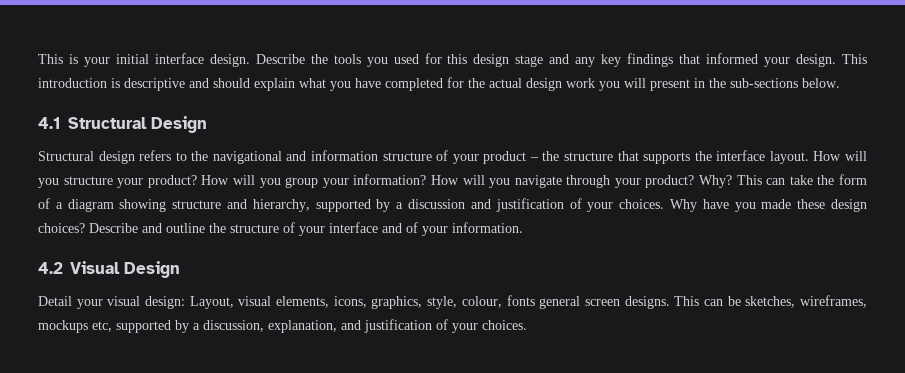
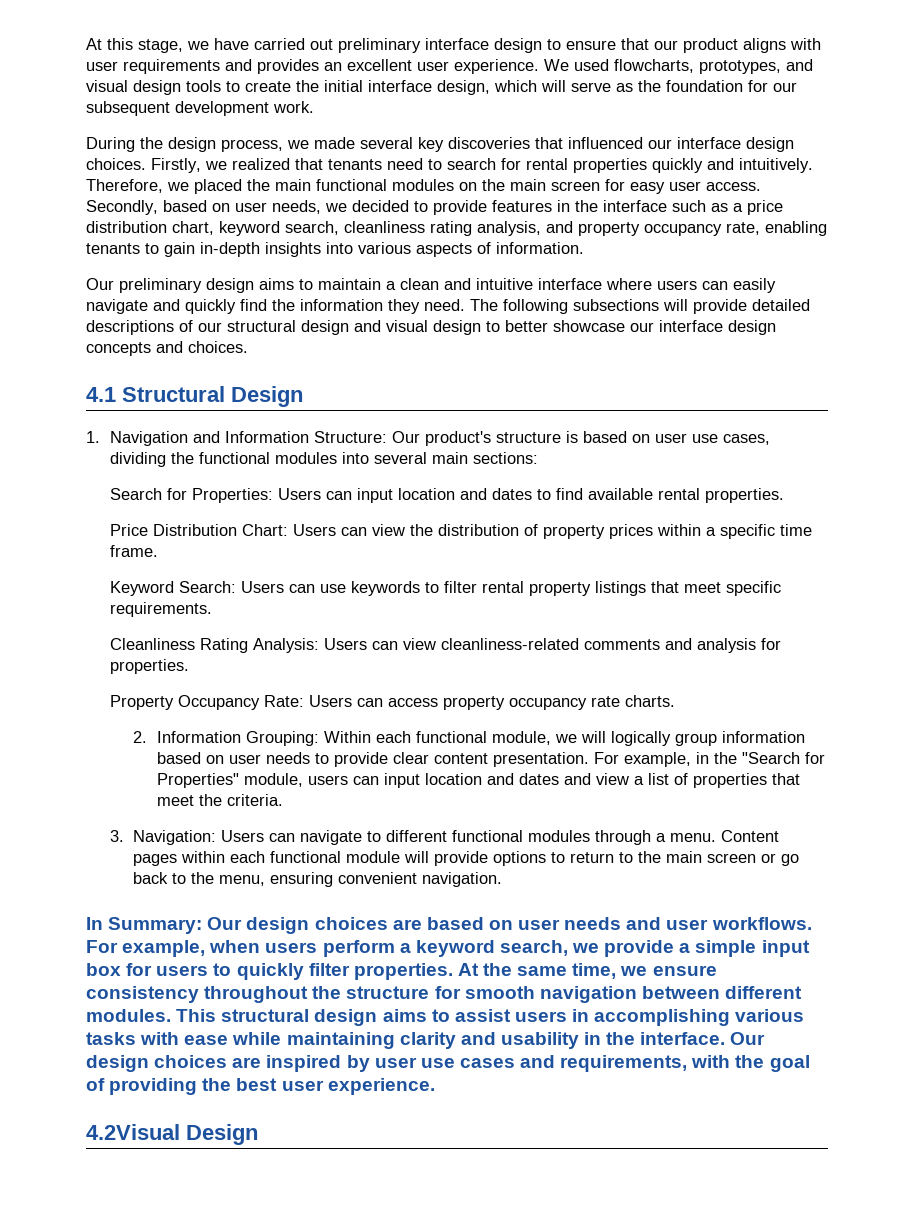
- This is your initial interface design. Describe the tools you used for this design stage and any key findings that informed your design. This introduction is descriptive and should explain what you have completed for the actual design work you will present in the sub-sections below.
+ At this stage, we have carried out preliminary interface design to ensure that our product aligns with user requirements and provides an excellent user experience. We used flowcharts, prototypes, and visual design tools to create the initial interface design, which will serve as the foundation for our subsequent development work.
+ During the design process, we made several key discoveries that influenced our interface design choices. Firstly, we realized that tenants need to search for rental properties quickly and intuitively. Therefore, we placed the main functional modules on the main screen for easy user access. Secondly, based on user needs, we decided to provide features in the interface such as a price distribution chart, keyword search, cleanliness rating analysis, and property occupancy rate, enabling tenants to gain in-depth insights into various aspects of information.
+ Our preliminary design aims to maintain a clean and intuitive interface where users can easily navigate and quickly find the information they need. The following subsections will provide detailed descriptions of our structural design and visual design to better showcase our interface design concepts and choices.
  4.1 Structural Design
- Structural design refers to the navigational and information structure of your product – the structure that supports the interface layout. How will you structure your product? How will you group your information? How will you navigate through your product? Why? This can take the form of a diagram showing structure and hierarchy, supported by a discussion and justification of your choices. Why have you made these design choices? Describe and outline the structure of your interface and of your information.
- 4.2 Visual Design
- Detail your visual design: Layout, visual elements, icons, graphics, style, colour, fonts general screen designs. This can be sketches, wireframes, mockups etc, supported by a discussion, explanation, and justification of your choices.
+ 1. Navigation and Information Structure: Our product's structure is based on user use cases, dividing the functional modules into several main sections:
+ Search for Properties: Users can input location and dates to find available rental properties.
+ Price Distribution Chart: Users can view the distribution of property prices within a specific time frame.
+ Keyword Search: Users can use keywords to filter rental property listings that meet specific requirements.
+ Cleanliness Rating Analysis: Users can view cleanliness-related comments and analysis for properties.
+ Property Occupancy Rate: Users can access property occupancy rate charts.
+ 2. Information Grouping: Within each functional module, we will logically group information based on user needs to provide clear content presentation. For example, in the "Search for Properties" module, users can input location and dates and view a list of properties that meet the criteria.
+ 3. Navigation: Users can navigate to different functional modules through a menu. Content pages within each functional module will provide options to return to the main screen or go back to the menu, ensuring convenient navigation.
+ In Summary: Our design choices are based on user needs and user workflows. For example, when users perform a keyword search, we provide a simple input box for users to quickly filter properties. At the same time, we ensure consistency throughout the structure for smooth navigation between different modules. This structural design aims to assist users in accomplishing various tasks with ease while maintaining clarity and usability in the interface. Our design choices are inspired by user use cases and requirements, with the goal of providing the best user experience.
+ 4.2Visual Design

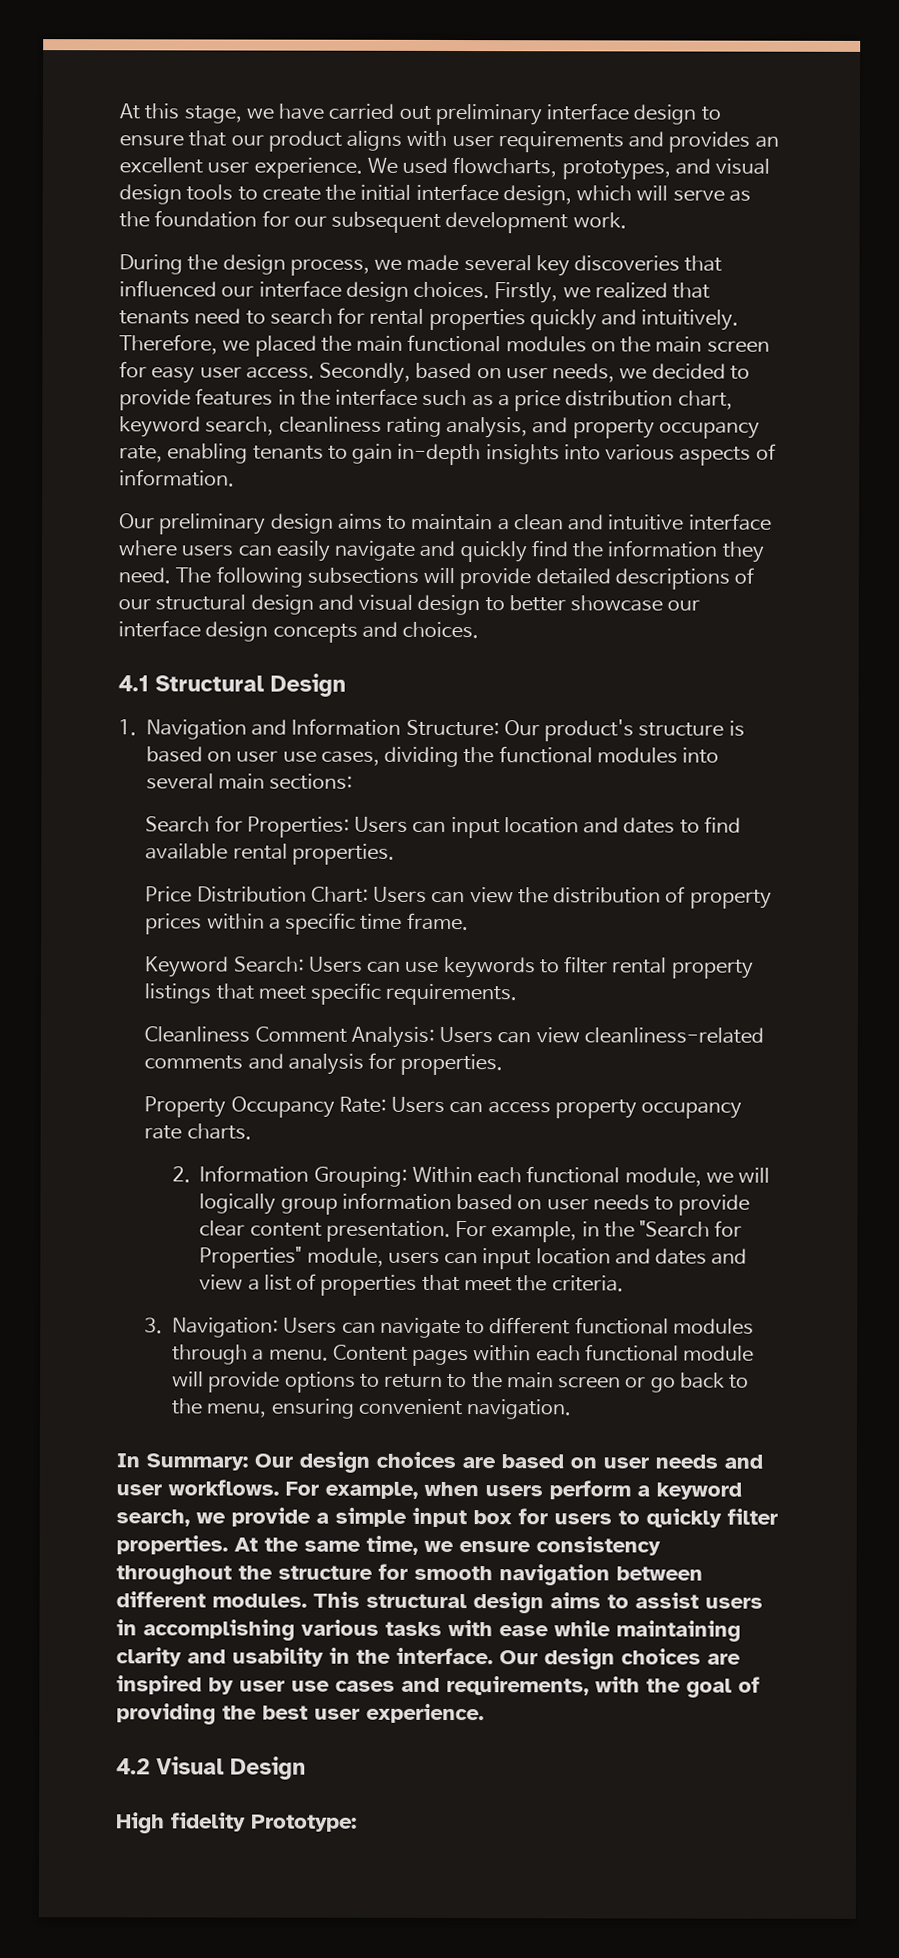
- Cleanliness Rating Analysis: Users can view cleanliness-related comments and analysis for properties.
+ Cleanliness Comment Analysis: Users can view cleanliness-related comments and analysis for properties.
- 4.2Visual Design
+ 4.2 Visual Design
+ High fidelity Prototype:

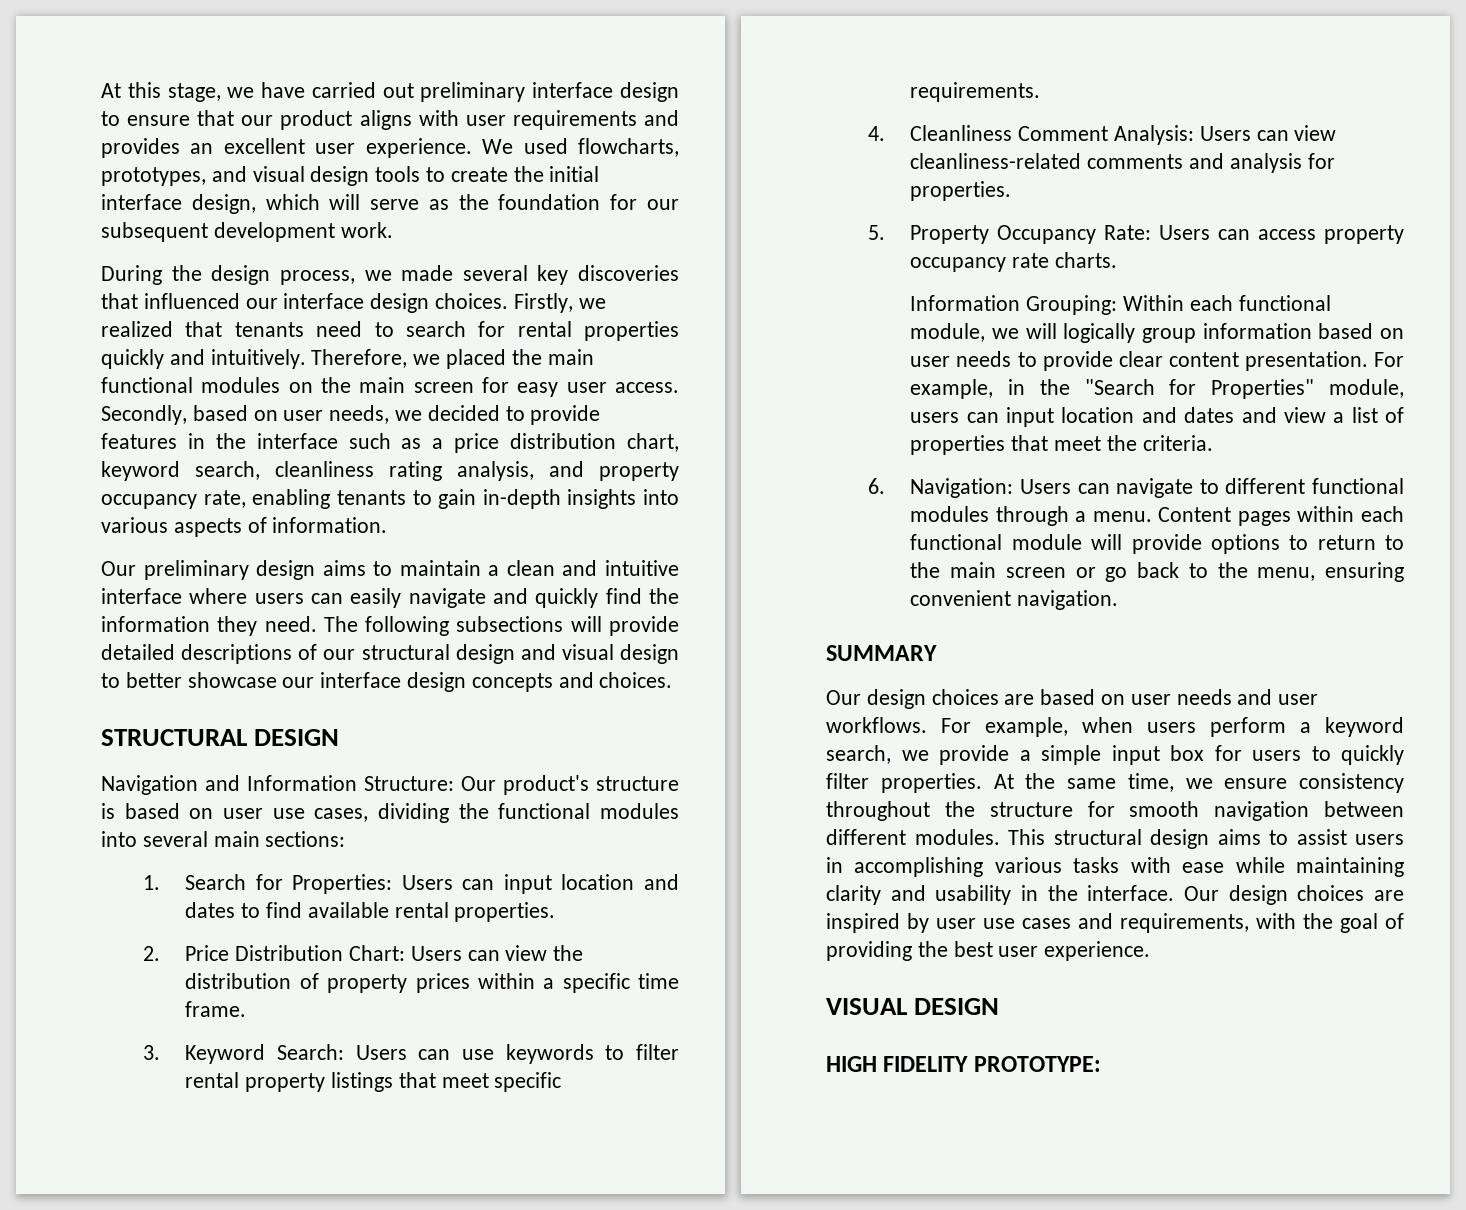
- 4.1 Structural Design
- 1. Navigation and Information Structure: Our product's structure is based on user use cases, dividing the functional modules into several main sections:
+ STRUCTURAL DESIGN
+ Navigation and Information Structure: Our product's structure is based on user use cases, dividing the functional modules into several main sections:
- Search for Properties: Users can input location and dates to find available rental properties.
+ 1. Search for Properties: Users can input location and dates to find available rental properties.
- Price Distribution Chart: Users can view the distribution of property prices within a specific time frame.
+ 2. Price Distribution Chart: Users can view the distribution of property prices within a specific time frame.
- Keyword Search: Users can use keywords to filter rental property listings that meet specific requirements.
+ 3. Keyword Search: Users can use keywords to filter rental property listings that meet specific requirements.
- Cleanliness Comment Analysis: Users can view cleanliness-related comments and analysis for properties.
+ 4. Cleanliness Comment Analysis: Users can view cleanliness-related comments and analysis for properties.
- Property Occupancy Rate: Users can access property occupancy rate charts.
+ 5. Property Occupancy Rate: Users can access property occupancy rate charts.
- 2. Information Grouping: Within each functional module, we will logically group information based on user needs to provide clear content presentation.
+ Information Grouping: Within each functional module, we will logically group information based on user needs to provide clear content presentation.
- 3. Navigation: Users can navigate to different functional modules through a menu.
+ 6. Navigation: Users can navigate to different functional modules through a menu.
- In Summary: Our design choices are based on user needs and user workflows.
+ SUMMARY
+ Our design choices are based on user needs and user workflows.
- 4.2 Visual Design
- High fidelity Prototype:
+ VISUAL DESIGN
+ HIGH FIDELITY PROTOTYPE:

